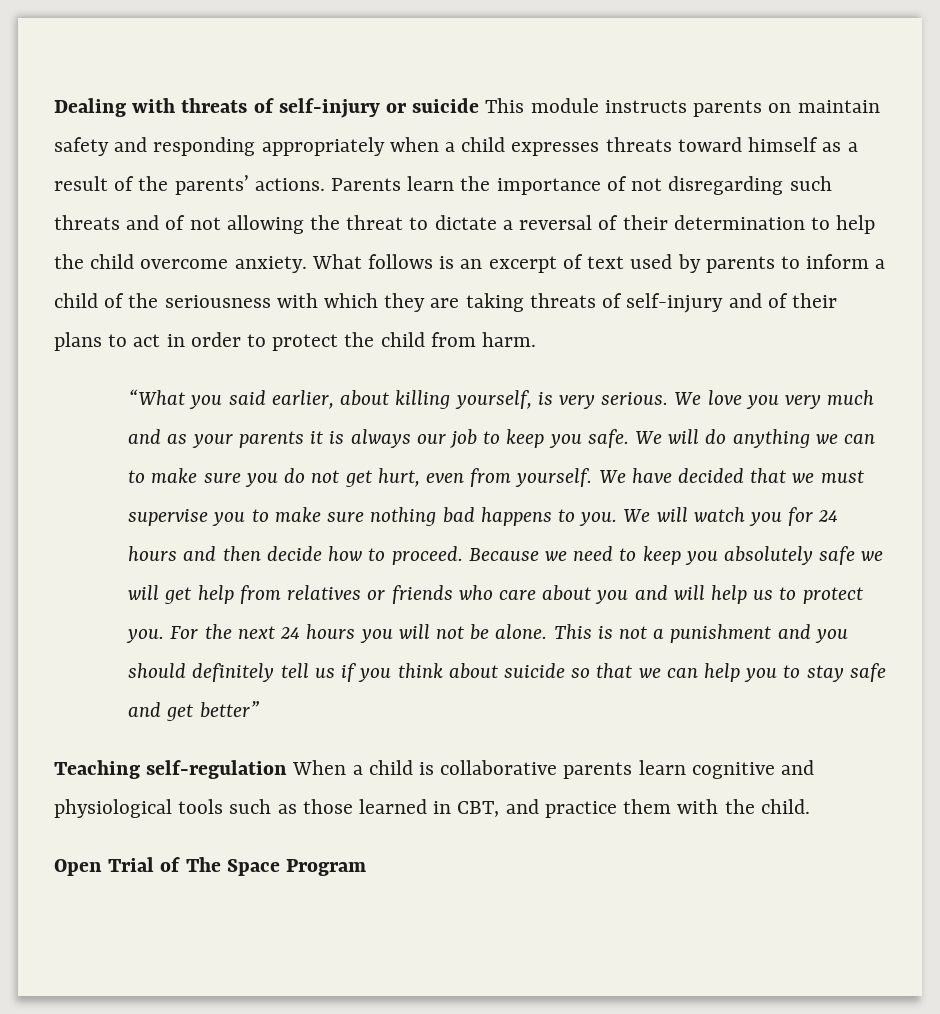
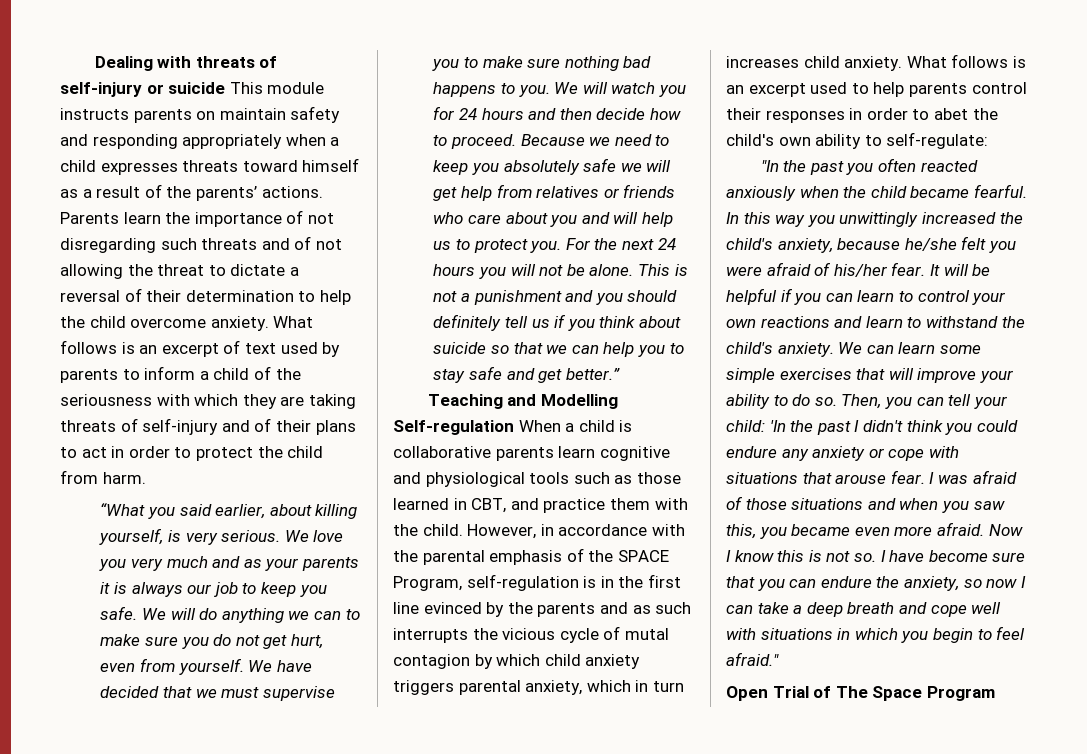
- This is not a punishment and you should definitely tell us if you think about suicide so that we can help you to stay safe and get better”
+ This is not a punishment and you should definitely tell us if you think about suicide so that we can help you to stay safe and get better.”
- Teaching self-regulation When a child is collaborative parents learn cognitive and physiological tools such as those learned in CBT, and practice them with the child.
+ Teaching and Modelling Self-regulation When a child is collaborative parents learn cognitive and physiological tools such as those learned in CBT, and practice them with the child. However, in accordance with the parental emphasis of the SPACE Program, self-regulation is in the first line evinced by the parents and as such interrupts the vicious cycle of mutal contagion by which child anxiety triggers parental anxiety, which in turn increases child anxiety. What follows is an excerpt used to help parents control their responses in order to abet the child's own ability to self-regulate:
+ "In the past you often reacted anxiously when the child became fearful. In this way you unwittingly increased the child's anxiety, because he/she felt you were afraid of his/her fear. It will be helpful if you can learn to control your own reactions and learn to withstand the child's anxiety. We can learn some simple exercises that will improve your ability to do so. Then, you can tell your child: 'In the past I didn't think you could endure any anxiety or cope with situations that arouse fear. I was afraid of those situations and when you saw this, you became even more afraid. Now I know this is not so. I have become sure that you can endure the anxiety, so now I can take a deep breath and cope well with situations in which you begin to feel afraid."

